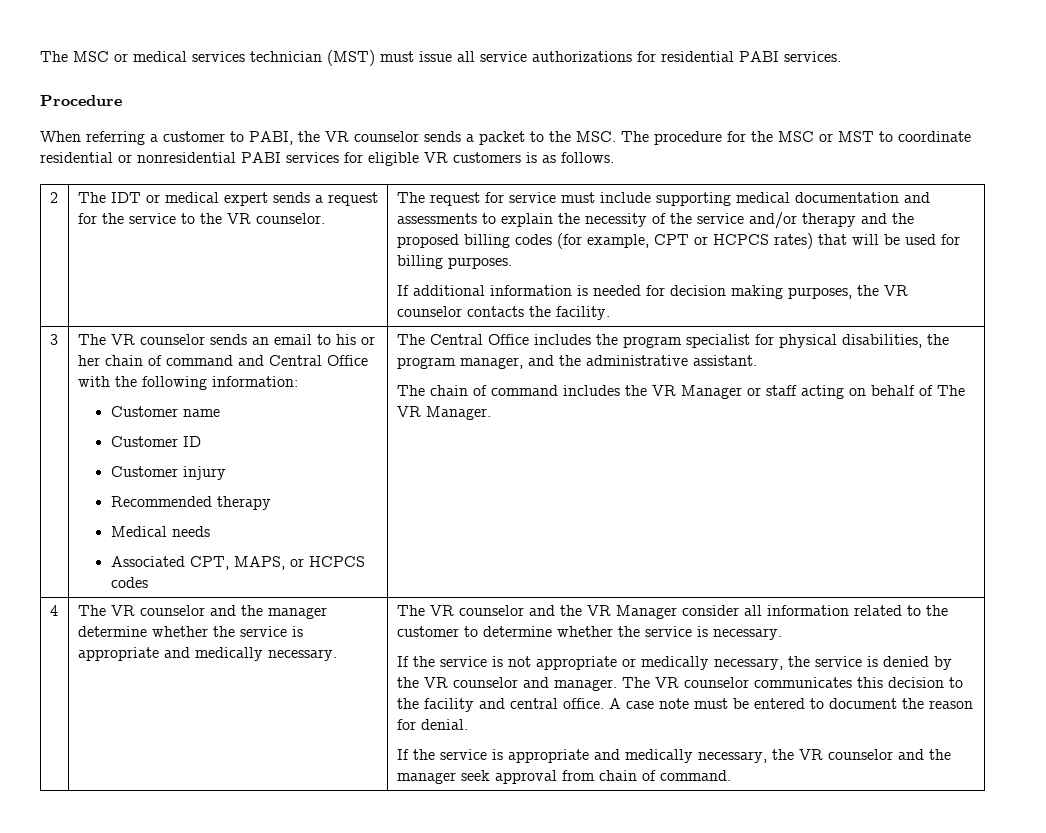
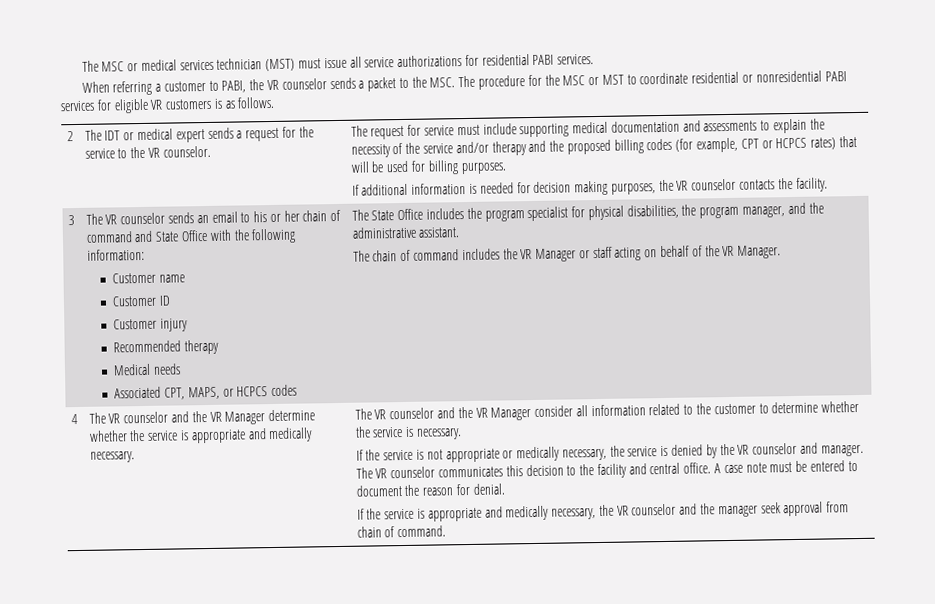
- Procedure
- The VR counselor sends an email to his or her chain of command and Central Office with the following information:
+ The VR counselor sends an email to his or her chain of command and State Office with the following information:
- The Central Office includes the program specialist for physical disabilities, the program manager, and the administrative assistant.
+ The State Office includes the program specialist for physical disabilities, the program manager, and the administrative assistant.
- The chain of command includes the VR Manager or staff acting on behalf of The VR Manager.
+ The chain of command includes the VR Manager or staff acting on behalf of the VR Manager.
- The VR counselor and the manager determine whether the service is appropriate and medically necessary.
+ The VR counselor and the VR Manager determine whether the service is appropriate and medically necessary.

